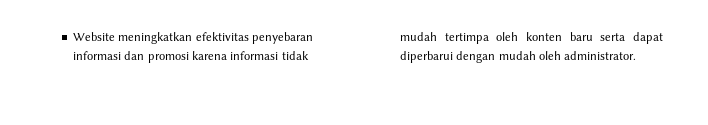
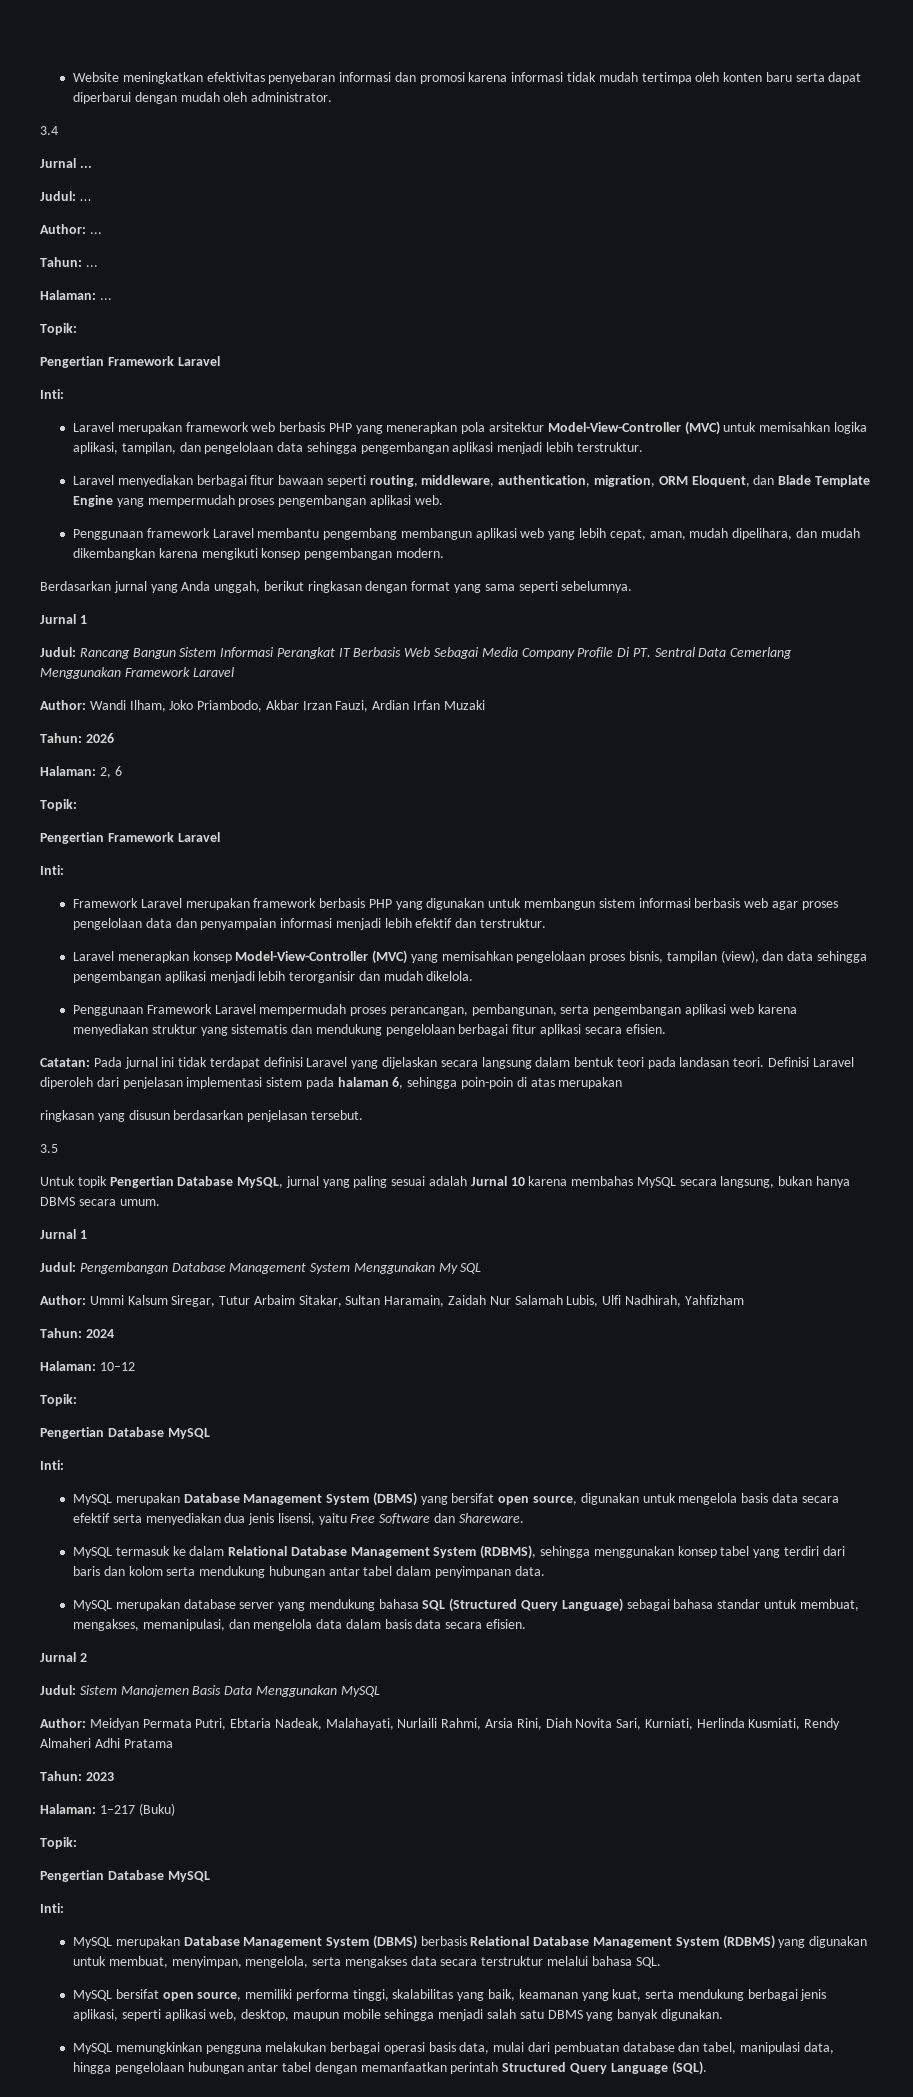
+ 3.4
+ Jurnal ...
+ Judul: ...
+ Author: ...
+ Tahun: ...
+ Halaman: ...
+ Topik:
+ Pengertian Framework Laravel
+ Inti:
+ Laravel merupakan framework web berbasis PHP yang menerapkan pola arsitektur Model-View-Controller (MVC) untuk memisahkan logika aplikasi, tampilan, dan pengelolaan data sehingga pengembangan aplikasi menjadi lebih terstruktur.
+ Laravel menyediakan berbagai fitur bawaan seperti routing, middleware, authentication, migration, ORM Eloquent, dan Blade Template Engine yang mempermudah proses pengembangan aplikasi web.
+ Penggunaan framework Laravel membantu pengembang membangun aplikasi web yang lebih cepat, aman, mudah dipelihara, dan mudah dikembangkan karena mengikuti konsep pengembangan modern.
+ Berdasarkan jurnal yang Anda unggah, berikut ringkasan dengan format yang sama seperti sebelumnya.
+ Jurnal 1
+ Judul: Rancang Bangun Sistem Informasi Perangkat IT Berbasis Web Sebagai Media Company Profile Di PT. Sentral Data Cemerlang Menggunakan Framework Laravel
+ Author: Wandi Ilham, Joko Priambodo, Akbar Irzan Fauzi, Ardian Irfan Muzaki
+ Tahun: 2026
+ Halaman: 2, 6
+ Topik:
+ Pengertian Framework Laravel
+ Inti:
+ Framework Laravel merupakan framework berbasis PHP yang digunakan untuk membangun sistem informasi berbasis web agar proses pengelolaan data dan penyampaian informasi menjadi lebih efektif dan terstruktur.
+ Laravel menerapkan konsep Model-View-Controller (MVC) yang memisahkan pengelolaan proses bisnis, tampilan (view), dan data sehingga pengembangan aplikasi menjadi lebih terorganisir dan mudah dikelola.
+ Penggunaan Framework Laravel mempermudah proses perancangan, pembangunan, serta pengembangan aplikasi web karena menyediakan struktur yang sistematis dan mendukung pengelolaan berbagai fitur aplikasi secara efisien.
+ Catatan: Pada jurnal ini tidak terdapat definisi Laravel yang dijelaskan secara langsung dalam bentuk teori pada landasan teori. Definisi Laravel diperoleh dari penjelasan implementasi sistem pada halaman 6, sehingga poin-poin di atas merupakan
+ ringkasan yang disusun berdasarkan penjelasan tersebut.
+ 3.5
+ Untuk topik Pengertian Database MySQL, jurnal yang paling sesuai adalah Jurnal 10 karena membahas MySQL secara langsung, bukan hanya DBMS secara umum.
+ Jurnal 1
+ Judul: Pengembangan Database Management System Menggunakan My SQL
+ Author: Ummi Kalsum Siregar, Tutur Arbaim Sitakar, Sultan Haramain, Zaidah Nur Salamah Lubis, Ulfi Nadhirah, Yahfizham
+ Tahun: 2024
+ Halaman: 10–12
+ Topik:
+ Pengertian Database MySQL
+ Inti:
+ MySQL merupakan Database Management System (DBMS) yang bersifat open source, digunakan untuk mengelola basis data secara efektif serta menyediakan dua jenis lisensi, yaitu Free Software dan Shareware.
+ MySQL termasuk ke dalam Relational Database Management System (RDBMS), sehingga menggunakan konsep tabel yang terdiri dari baris dan kolom serta mendukung hubungan antar tabel dalam penyimpanan data.
+ MySQL merupakan database server yang mendukung bahasa SQL (Structured Query Language) sebagai bahasa standar untuk membuat, mengakses, memanipulasi, dan mengelola data dalam basis data secara efisien.
+ Jurnal 2
+ Judul: Sistem Manajemen Basis Data Menggunakan MySQL
+ Author: Meidyan Permata Putri, Ebtaria Nadeak, Malahayati, Nurlaili Rahmi, Arsia Rini, Diah Novita Sari, Kurniati, Herlinda Kusmiati, Rendy Almaheri Adhi Pratama
+ Tahun: 2023
+ Halaman: 1–217 (Buku)
+ Topik:
+ Pengertian Database MySQL
+ Inti:
+ MySQL merupakan Database Management System (DBMS) berbasis Relational Database Management System (RDBMS) yang digunakan untuk membuat, menyimpan, mengelola, serta mengakses data secara terstruktur melalui bahasa SQL.
+ MySQL bersifat open source, memiliki performa tinggi, skalabilitas yang baik, keamanan yang kuat, serta mendukung berbagai jenis aplikasi, seperti aplikasi web, desktop, maupun mobile sehingga menjadi salah satu DBMS yang banyak digunakan.
+ MySQL memungkinkan pengguna melakukan berbagai operasi basis data, mulai dari pembuatan database dan tabel, manipulasi data, hingga pengelolaan hubungan antar tabel dengan memanfaatkan perintah Structured Query Language (SQL).

